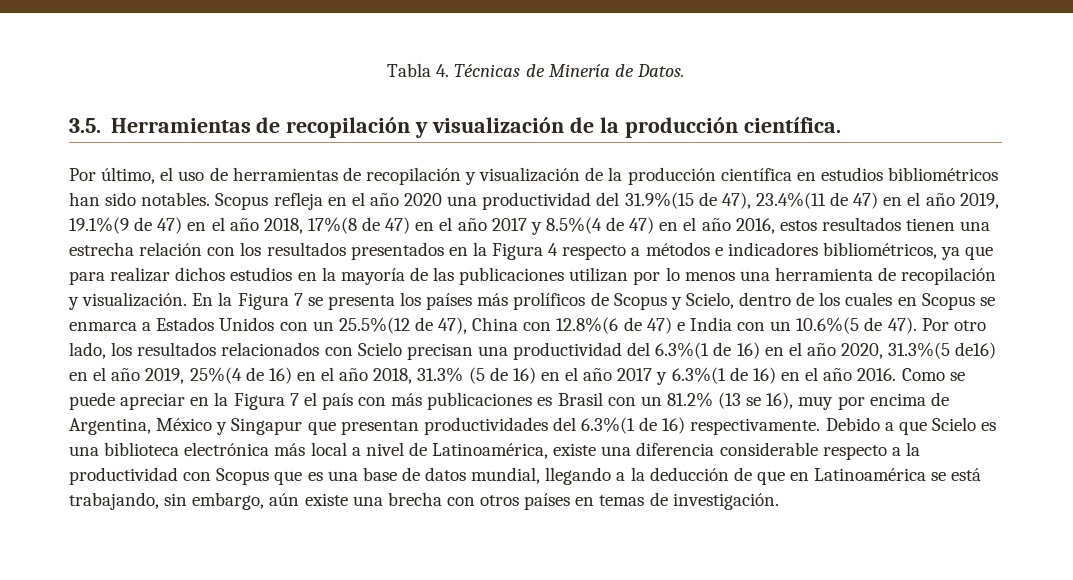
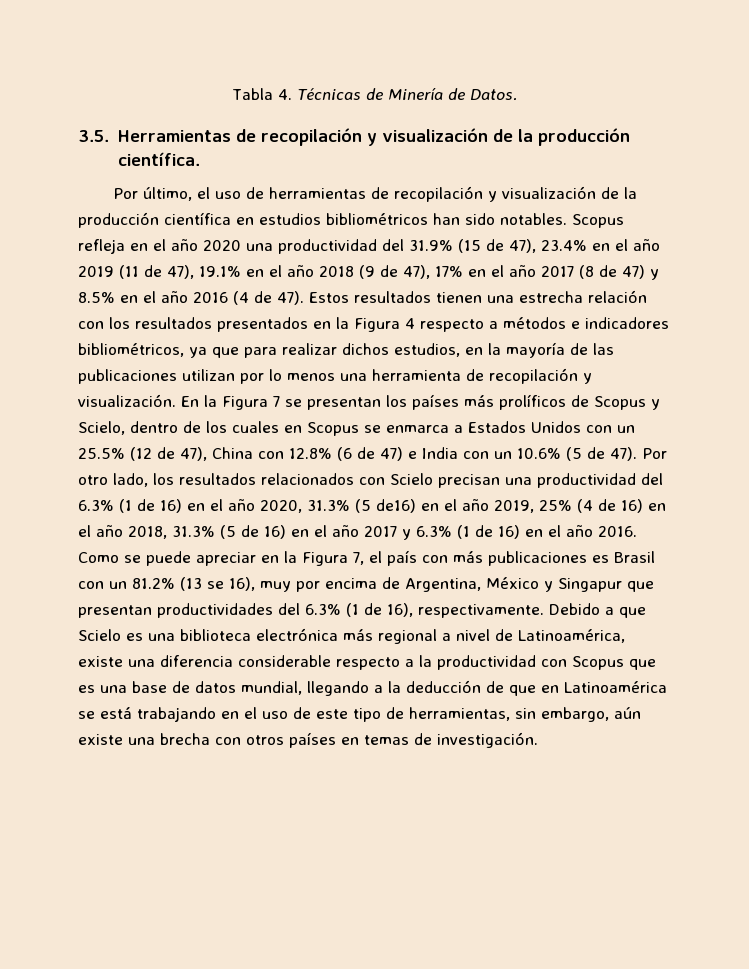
- Scopus refleja en el año 2020 una productividad del 31.9%(15 de 47), 23.4%(11 de 47) en el año 2019, 19.1%(9 de 47) en el año 2018, 17%(8 de 47) en el año 2017 y 8.5%(4 de 47) en el año 2016, estos resultados tienen una estrecha relación con los resultados presentados en la Figura 4 respecto a métodos e indicadores bibliométricos, ya que para realizar dichos estudios en la mayoría de las publicaciones utilizan por lo menos una herramienta de recopilación y visualización.
+ Scopus refleja en el año 2020 una productividad del 31.9% (15 de 47), 23.4% en el año 2019 (11 de 47), 19.1% en el año 2018 (9 de 47), 17% en el año 2017 (8 de 47) y 8.5% en el año 2016 (4 de 47). Estos resultados tienen una estrecha relación con los resultados presentados en la Figura 4 respecto a métodos e indicadores bibliométricos, ya que para realizar dichos estudios, en la mayoría de las publicaciones utilizan por lo menos una herramienta de recopilación y visualización.
- En la Figura 7 se presenta los países más prolíficos de Scopus y Scielo, dentro de los cuales en Scopus se enmarca a Estados Unidos con un 25.5%(12 de 47), China con 12.8%(6 de 47) e India con un 10.6%(5 de 47).
+ En la Figura 7 se presentan los países más prolíficos de Scopus y Scielo, dentro de los cuales en Scopus se enmarca a Estados Unidos con un 25.5% (12 de 47), China con 12.8% (6 de 47) e India con un 10.6% (5 de 47).
- Por otro lado, los resultados relacionados con Scielo precisan una productividad del 6.3%(1 de 16) en el año 2020, 31.3%(5 de16) en el año 2019, 25%(4 de 16) en el año 2018, 31.3% (5 de 16) en el año 2017 y 6.3%(1 de 16) en el año 2016.
+ Por otro lado, los resultados relacionados con Scielo precisan una productividad del 6.3% (1 de 16) en el año 2020, 31.3% (5 de16) en el año 2019, 25% (4 de 16) en el año 2018, 31.3% (5 de 16) en el año 2017 y 6.3% (1 de 16) en el año 2016.
- Como se puede apreciar en la Figura 7 el país con más publicaciones es Brasil con un 81.2% (13 se 16), muy por encima de Argentina, México y Singapur que presentan productividades del 6.3%(1 de 16) respectivamente.
+ Como se puede apreciar en la Figura 7, el país con más publicaciones es Brasil con un 81.2% (13 se 16), muy por encima de Argentina, México y Singapur que presentan productividades del 6.3% (1 de 16), respectivamente.
- Debido a que Scielo es una biblioteca electrónica más local a nivel de Latinoamérica, existe una diferencia considerable respecto a la productividad con Scopus que es una base de datos mundial, llegando a la deducción de que en Latinoamérica se está trabajando, sin embargo, aún existe una brecha con otros países en temas de investigación.
+ Debido a que Scielo es una biblioteca electrónica más regional a nivel de Latinoamérica, existe una diferencia considerable respecto a la productividad con Scopus que es una base de datos mundial, llegando a la deducción de que en Latinoamérica se está trabajando en el uso de este tipo de herramientas, sin embargo, aún existe una brecha con otros países en temas de investigación.

